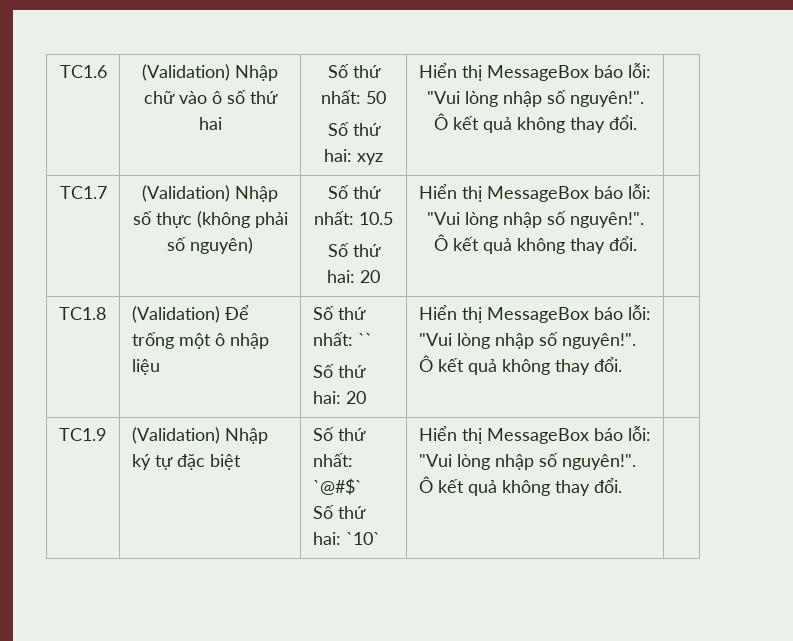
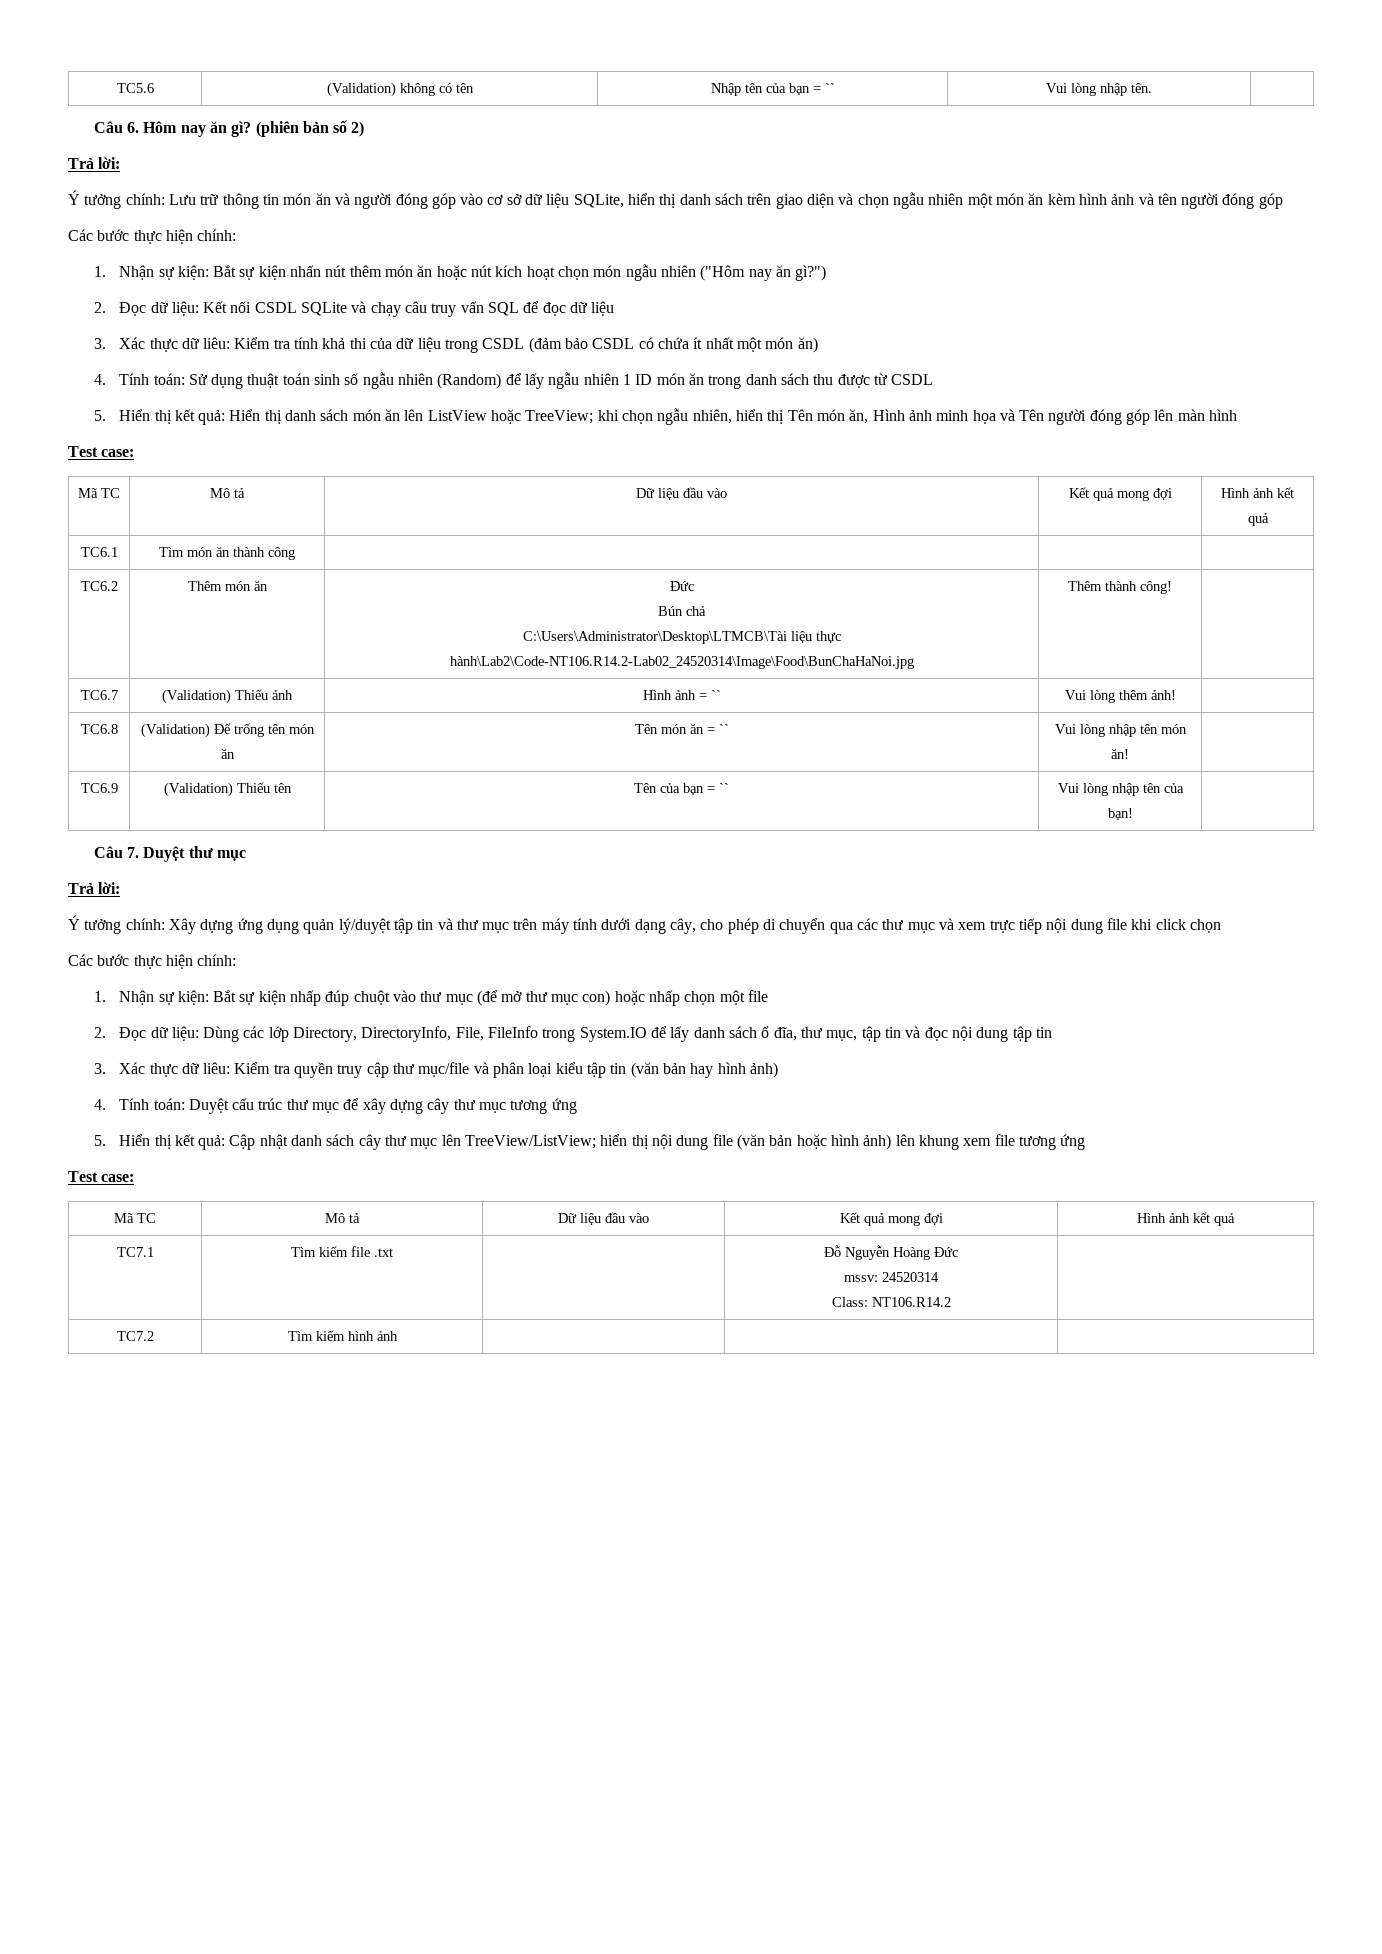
- TC1.6 | (Validation) Nhập chữ vào ô số thứ hai | Số thứ nhất: 50
- Số thứ hai: xyz | Hiển thị MessageBox báo lỗi: "Vui lòng nhập số nguyên!". Ô kết quả không thay đổi. |
- TC1.7 | (Validation) Nhập số thực (không phải số nguyên) | Số thứ nhất: 10.5
- Số thứ hai: 20 | Hiển thị MessageBox báo lỗi: "Vui lòng nhập số nguyên!". Ô kết quả không thay đổi. |
- TC1.8 | (Validation) Để trống một ô nhập liệu | Số thứ nhất: ``
- Số thứ hai: 20 | Hiển thị MessageBox báo lỗi: "Vui lòng nhập số nguyên!". Ô kết quả không thay đổi. |
- TC1.9 | (Validation) Nhập ký tự đặc biệt | Số thứ nhất: `@#$`
- Số thứ hai: `10` | Hiển thị MessageBox báo lỗi: "Vui lòng nhập số nguyên!". Ô kết quả không thay đổi. |
+ TC5.6 | (Validation) không có tên | Nhập tên của bạn = `` | Vui lòng nhập tên. |
+ Câu 6. Hôm nay ăn gì? (phiên bản số 2)
+ Trả lời:
+ Ý tưởng chính: Lưu trữ thông tin món ăn và người đóng góp vào cơ sở dữ liệu SQLite, hiển thị danh sách trên giao diện và chọn ngẫu nhiên một món ăn kèm hình ảnh và tên người đóng góp
+ Các bước thực hiện chính:
+ 1. Nhận sự kiện: Bắt sự kiện nhấn nút thêm món ăn hoặc nút kích hoạt chọn món ngẫu nhiên ("Hôm nay ăn gì?")
+ 2. Đọc dữ liệu: Kết nối CSDL SQLite và chạy câu truy vấn SQL để đọc dữ liệu
+ 3. Xác thực dữ liêu: Kiểm tra tính khả thi của dữ liệu trong CSDL (đảm bảo CSDL có chứa ít nhất một món ăn)
+ 4. Tính toán: Sử dụng thuật toán sinh số ngẫu nhiên (Random) để lấy ngẫu nhiên 1 ID món ăn trong danh sách thu được từ CSDL
+ 5. Hiển thị kết quả: Hiển thị danh sách món ăn lên ListView hoặc TreeView; khi chọn ngẫu nhiên, hiển thị Tên món ăn, Hình ảnh minh họa và Tên người đóng góp lên màn hình
+ Test case:
+ Mã TC | Mô tả | Dữ liệu đầu vào | Kết quả mong đợi | Hình ảnh kết quả
+ TC6.1 | Tìm món ăn thành công | | |
+ TC6.2 | Thêm món ăn | Đức
+ Bún chả
+ C:\Users\Administrator\Desktop\LTMCB\Tài liệu thực hành\Lab2\Code-NT106.R14.2-Lab02_24520314\Image\Food\BunChaHaNoi.jpg | Thêm thành công! |
+ TC6.7 | (Validation) Thiếu ảnh | Hình ảnh = `` | Vui lòng thêm ảnh! |
+ TC6.8 | (Validation) Để trống tên món ăn | Tên món ăn = `` | Vui lòng nhập tên món ăn! |
+ TC6.9 | (Validation) Thiếu tên | Tên của bạn = `` | Vui lòng nhập tên của bạn! |
+ Câu 7. Duyệt thư mục
+ Trả lời:
+ Ý tưởng chính: Xây dựng ứng dụng quản lý/duyệt tập tin và thư mục trên máy tính dưới dạng cây, cho phép di chuyển qua các thư mục và xem trực tiếp nội dung file khi click chọn
+ Các bước thực hiện chính:
+ 1. Nhận sự kiện: Bắt sự kiện nhấp đúp chuột vào thư mục (để mở thư mục con) hoặc nhấp chọn một file
+ 2. Đọc dữ liệu: Dùng các lớp Directory, DirectoryInfo, File, FileInfo trong System.IO để lấy danh sách ổ đĩa, thư mục, tập tin và đọc nội dung tập tin
+ 3. Xác thực dữ liêu: Kiểm tra quyền truy cập thư mục/file và phân loại kiểu tập tin (văn bản hay hình ảnh)
+ 4. Tính toán: Duyệt cấu trúc thư mục để xây dựng cây thư mục tương ứng
+ 5. Hiển thị kết quả: Cập nhật danh sách cây thư mục lên TreeView/ListView; hiển thị nội dung file (văn bản hoặc hình ảnh) lên khung xem file tương ứng
+ Test case:
+ Mã TC | Mô tả | Dữ liệu đầu vào | Kết quả mong đợi | Hình ảnh kết quả
+ TC7.1 | Tìm kiếm file .txt | | Đỗ Nguyễn Hoàng Đức
+ mssv: 24520314
+ Class: NT106.R14.2 |
+ TC7.2 | Tìm kiếm hình ảnh | | |

